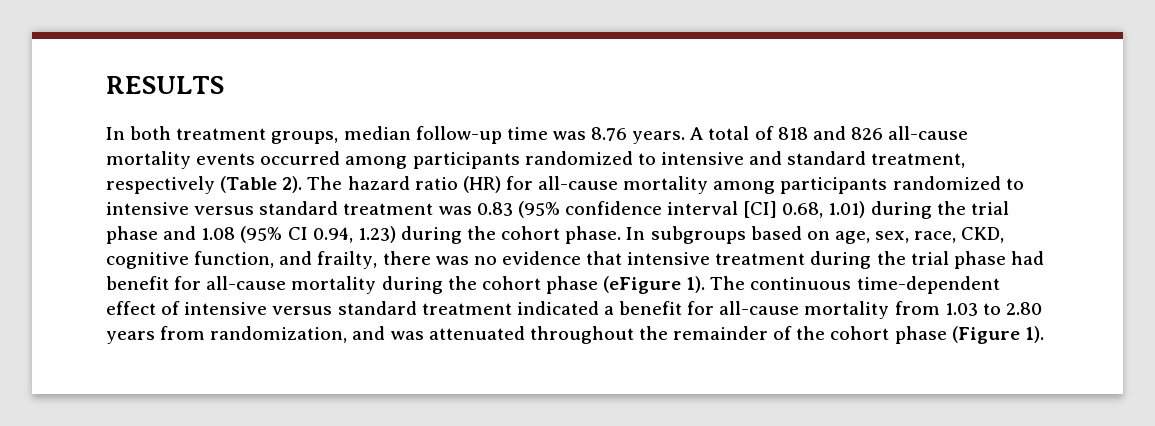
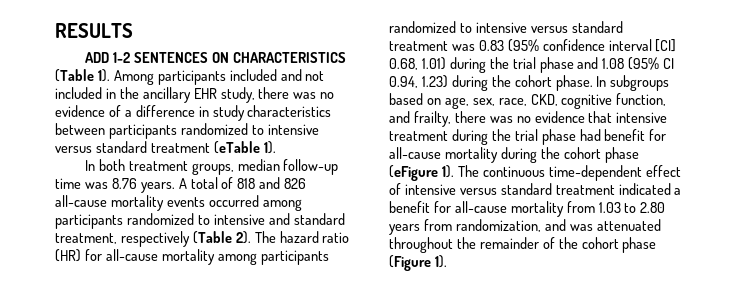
+ ADD 1-2 SENTENCES ON CHARACTERISTICS (Table 1). Among participants included and not included in the ancillary EHR study, there was no evidence of a difference in study characteristics between participants randomized to intensive versus standard treatment (eTable 1).

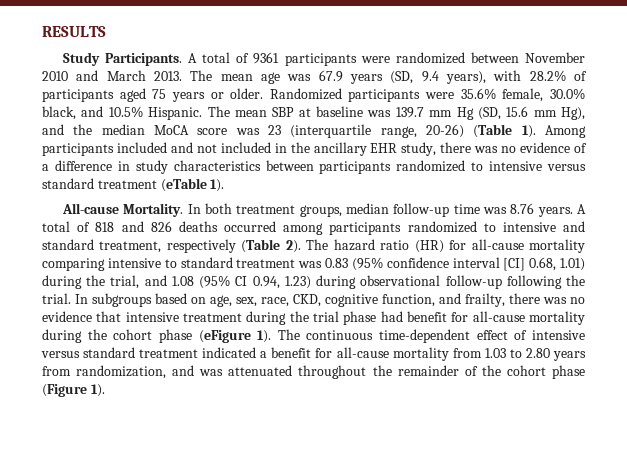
- ADD 1-2 SENTENCES ON CHARACTERISTICS (Table 1).
+ Study Participants. A total of 9361 participants were randomized between November 2010 and March 2013. The mean age was 67.9 years (SD, 9.4 years), with 28.2% of participants aged 75 years or older. Randomized participants were 35.6% female, 30.0% black, and 10.5% Hispanic. The mean SBP at baseline was 139.7 mm Hg (SD, 15.6 mm Hg), and the median MoCA score was 23 (interquartile range, 20-26) (Table 1).
+ All-cause Mortality.
- A total of 818 and 826 all-cause mortality events occurred among participants randomized to intensive and standard treatment, respectively (Table 2).
+ A total of 818 and 826 deaths occurred among participants randomized to intensive and standard treatment, respectively (Table 2).
- The hazard ratio (HR) for all-cause mortality among participants randomized to intensive versus standard treatment was 0.83 (95% confidence interval [CI] 0.68, 1.01) during the trial phase and 1.08 (95% CI 0.94, 1.23) during the cohort phase.
+ The hazard ratio (HR) for all-cause mortality comparing intensive to standard treatment was 0.83 (95% confidence interval [CI] 0.68, 1.01) during the trial, and 1.08 (95% CI 0.94, 1.23) during observational follow-up following the trial.

